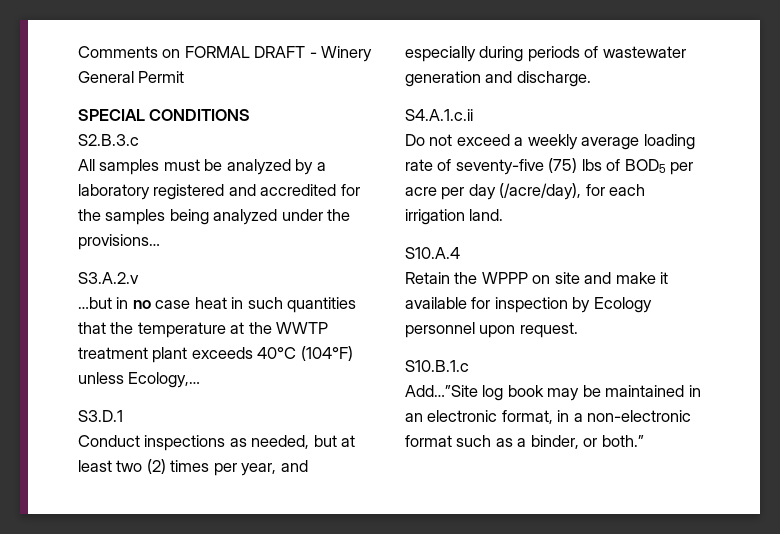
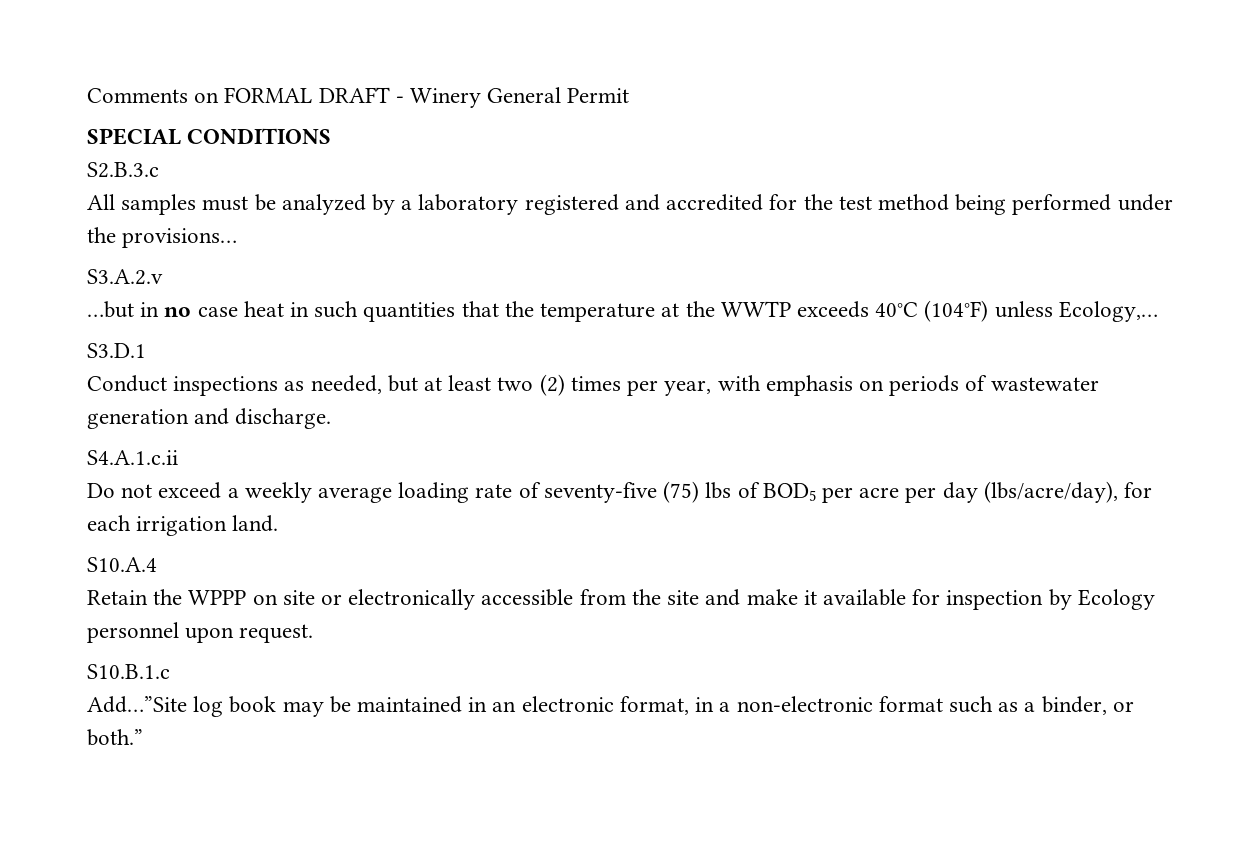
- All samples must be analyzed by a laboratory registered and accredited for the samples being analyzed under the provisions…
+ All samples must be analyzed by a laboratory registered and accredited for the test method being performed under the provisions…
- …but in no case heat in such quantities that the temperature at the WWTP treatment plant exceeds 40°C (104°F) unless Ecology,…
+ …but in no case heat in such quantities that the temperature at the WWTP exceeds 40°C (104°F) unless Ecology,…
- Conduct inspections as needed, but at least two (2) times per year, and especially during periods of wastewater generation and discharge.
+ Conduct inspections as needed, but at least two (2) times per year, with emphasis on periods of wastewater generation and discharge.
- Do not exceed a weekly average loading rate of seventy-five (75) lbs of BOD5 per acre per day (/acre/day), for each irrigation land.
+ Do not exceed a weekly average loading rate of seventy-five (75) lbs of BOD5 per acre per day (lbs/acre/day), for each irrigation land.
- Retain the WPPP on site and make it available for inspection by Ecology personnel upon request.
+ Retain the WPPP on site or electronically accessible from the site and make it available for inspection by Ecology personnel upon request.

